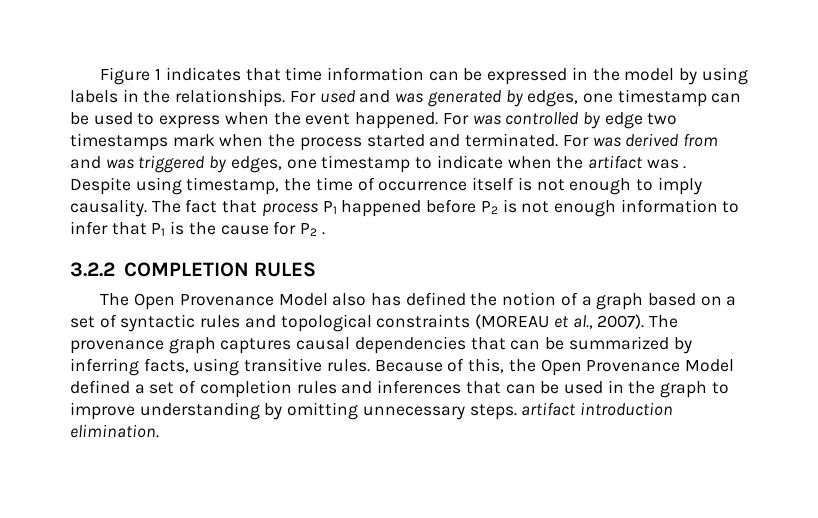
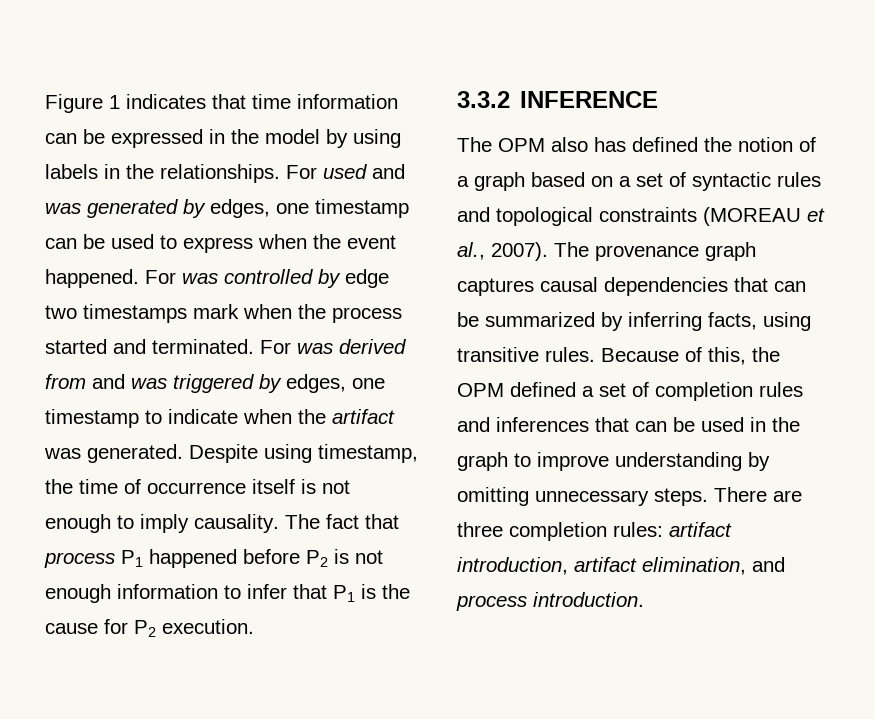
- For was derived from and was triggered by edges, one timestamp to indicate when the artifact was .
+ For was derived from and was triggered by edges, one timestamp to indicate when the artifact was generated.
- The fact that process P1 happened before P2 is not enough information to infer that P1 is the cause for P2 .
- 3.2.2 COMPLETION RULES
- The Open Provenance Model also has defined the notion of a graph based on a set of syntactic rules and topological constraints (MOREAU et al., 2007).
+ The fact that process P1 happened before P2 is not enough information to infer that P1 is the cause for P2 execution.
+ 3.3.2 INFERENCE
+ The OPM also has defined the notion of a graph based on a set of syntactic rules and topological constraints (MOREAU et al., 2007).
- Because of this, the Open Provenance Model defined a set of completion rules and inferences that can be used in the graph to improve understanding by omitting unnecessary steps. artifact introduction elimination.
+ Because of this, the OPM defined a set of completion rules and inferences that can be used in the graph to improve understanding by omitting unnecessary steps. There are three completion rules: artifact introduction, artifact elimination, and process introduction.

